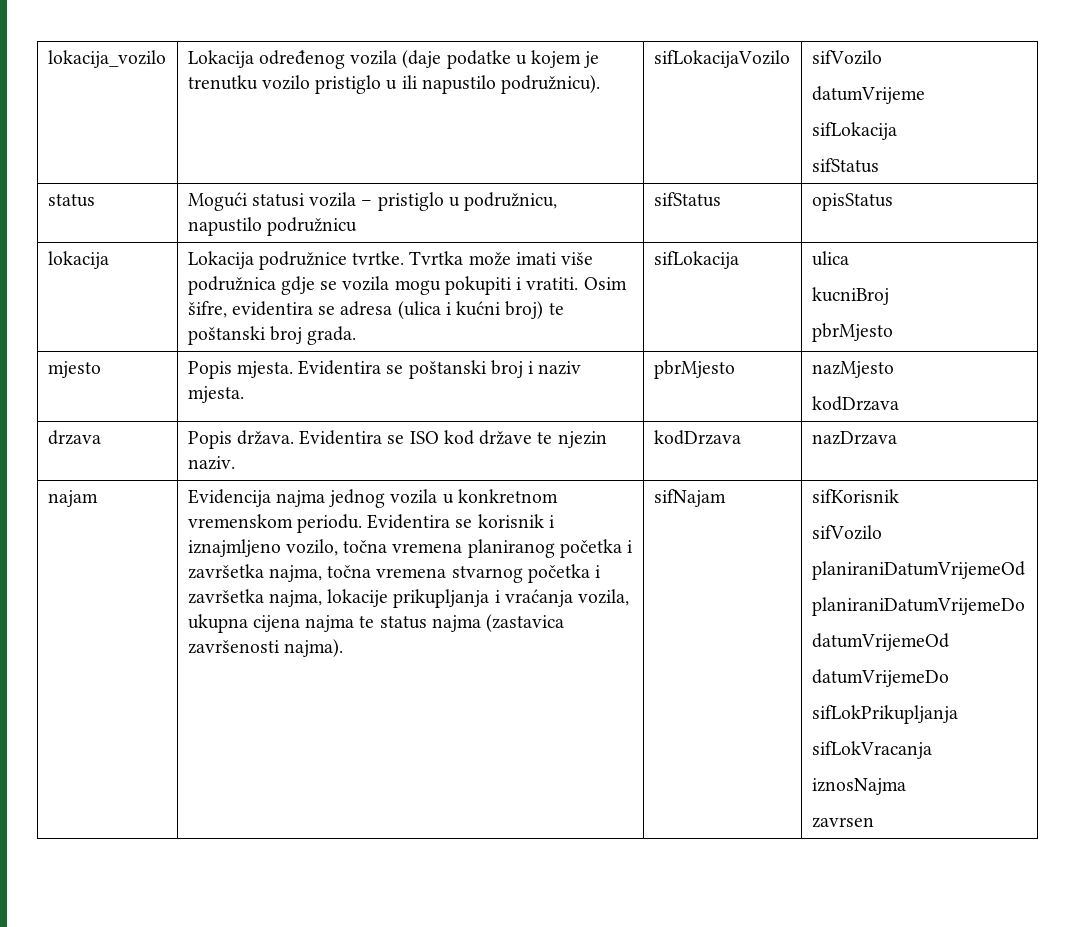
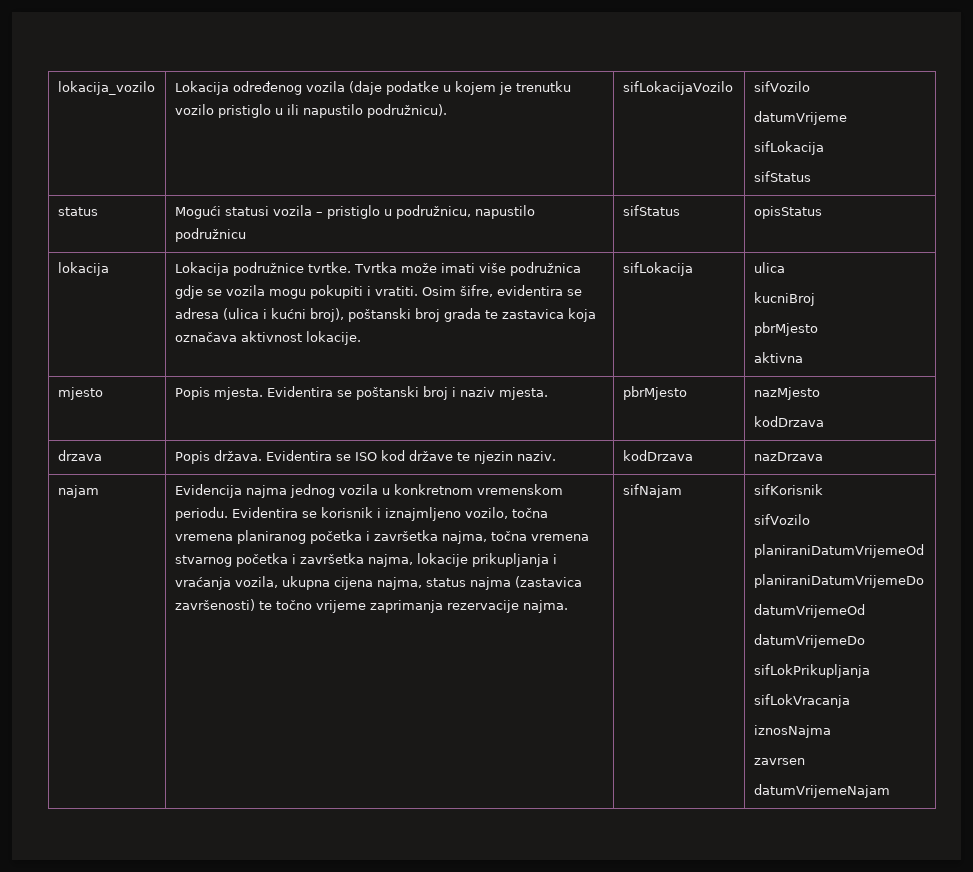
- lokacija | Lokacija podružnice tvrtke. Tvrtka može imati više podružnica gdje se vozila mogu pokupiti i vratiti. Osim šifre, evidentira se adresa (ulica i kućni broj) te poštanski broj grada. | sifLokacija | ulica
+ lokacija | Lokacija podružnice tvrtke. Tvrtka može imati više podružnica gdje se vozila mogu pokupiti i vratiti. Osim šifre, evidentira se adresa (ulica i kućni broj), poštanski broj grada te zastavica koja označava aktivnost lokacije. | sifLokacija | ulica
  kucniBroj
  pbrMjesto
+ aktivna
- Evidentira se korisnik i iznajmljeno vozilo, točna vremena planiranog početka i završetka najma, točna vremena stvarnog početka i završetka najma, lokacije prikupljanja i vraćanja vozila, ukupna cijena najma te status najma (zastavica završenosti najma).
+ Evidentira se korisnik i iznajmljeno vozilo, točna vremena planiranog početka i završetka najma, točna vremena stvarnog početka i završetka najma, lokacije prikupljanja i vraćanja vozila, ukupna cijena najma, status najma (zastavica završenosti) te točno vrijeme zaprimanja rezervacije najma.
+ datumVrijemeNajam

